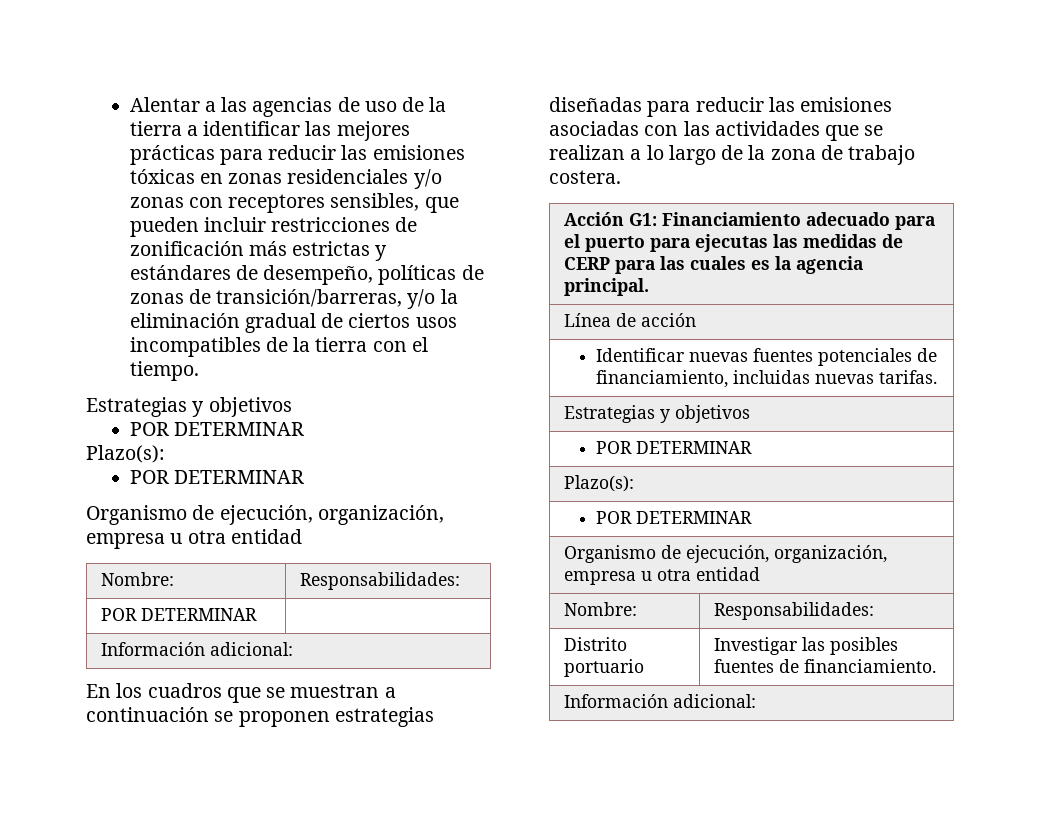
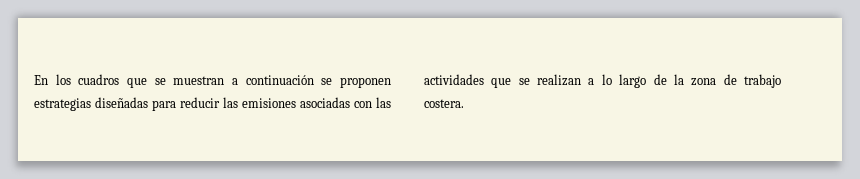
- Alentar a las agencias de uso de la tierra a identificar las mejores prácticas para reducir las emisiones tóxicas en zonas residenciales y/o zonas con receptores sensibles, que pueden incluir restricciones de zonificación más estrictas y estándares de desempeño, políticas de zonas de transición/barreras, y/o la eliminación gradual de ciertos usos incompatibles de la tierra con el tiempo.
- Estrategias y objetivos
- POR DETERMINAR
- Plazo(s):
- POR DETERMINAR
- Organismo de ejecución, organización, empresa u otra entidad
- Nombre: | Responsabilidades:
- POR DETERMINAR |
- Información adicional:
- Acción G1: Financiamiento adecuado para el puerto para ejecutas las medidas de CERP para las cuales es la agencia principal.
- Línea de acción
- Identificar nuevas fuentes potenciales de financiamiento, incluidas nuevas tarifas.
- Estrategias y objetivos
- POR DETERMINAR
- Plazo(s):
- POR DETERMINAR
- Organismo de ejecución, organización, empresa u otra entidad
- Nombre: | Responsabilidades:
- Distrito portuario | Investigar las posibles fuentes de financiamiento.
- Información adicional:

